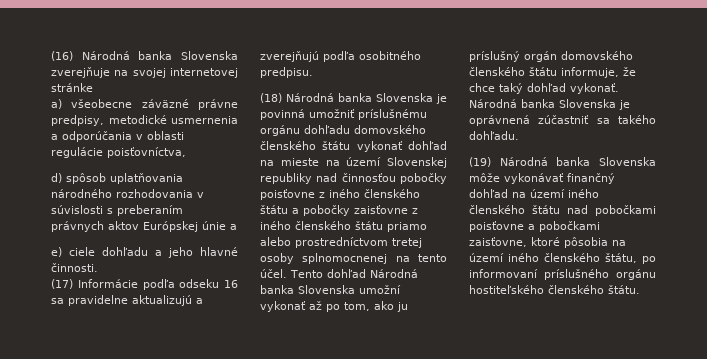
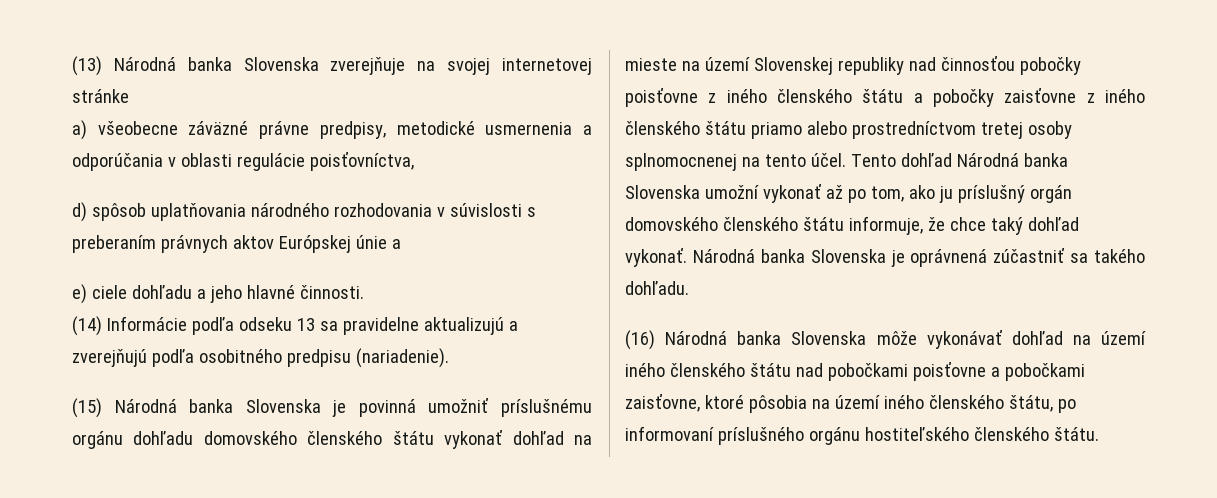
- (16) Národná banka Slovenska zverejňuje na svojej internetovej stránke
+ (13) Národná banka Slovenska zverejňuje na svojej internetovej stránke
- (17) Informácie podľa odseku 16 sa pravidelne aktualizujú a zverejňujú podľa osobitného predpisu.
- (18) Národná banka Slovenska je povinná umožniť príslušnému orgánu dohľadu domovského členského štátu vykonať dohľad na mieste na území Slovenskej republiky nad činnosťou pobočky poisťovne z iného členského štátu a pobočky zaisťovne z iného členského štátu priamo alebo prostredníctvom tretej osoby splnomocnenej na tento účel.
+ (14) Informácie podľa odseku 13 sa pravidelne aktualizujú a zverejňujú podľa osobitného predpisu (nariadenie).
+ (15) Národná banka Slovenska je povinná umožniť príslušnému orgánu dohľadu domovského členského štátu vykonať dohľad na mieste na území Slovenskej republiky nad činnosťou pobočky poisťovne z iného členského štátu a pobočky zaisťovne z iného členského štátu priamo alebo prostredníctvom tretej osoby splnomocnenej na tento účel.
- (19) Národná banka Slovenska môže vykonávať finančný dohľad na území iného členského štátu nad pobočkami poisťovne a pobočkami zaisťovne, ktoré pôsobia na území iného členského štátu, po informovaní príslušného orgánu hostiteľského členského štátu.
+ (16) Národná banka Slovenska môže vykonávať dohľad na území iného členského štátu nad pobočkami poisťovne a pobočkami zaisťovne, ktoré pôsobia na území iného členského štátu, po informovaní príslušného orgánu hostiteľského členského štátu.

